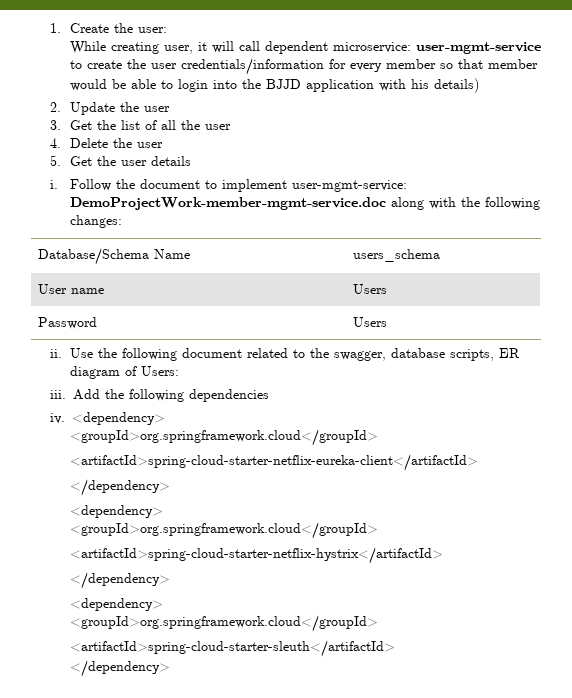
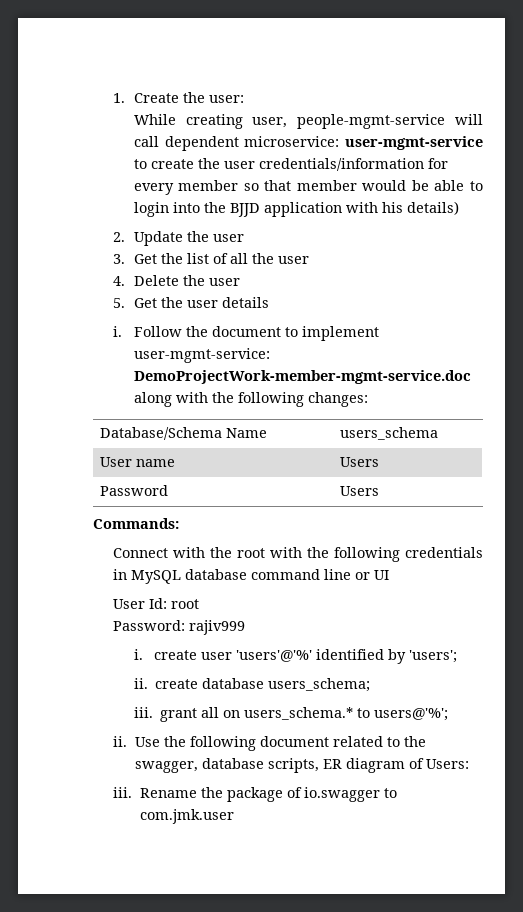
- While creating user, it will call dependent microservice: user-mgmt-service to create the user credentials/information for every member so that member would be able to login into the BJJD application with his details)
+ While creating user, people-mgmt-service will call dependent microservice: user-mgmt-service to create the user credentials/information for every member so that member would be able to login into the BJJD application with his details)
+ Commands:
+ Connect with the root with the following credentials in MySQL database command line or UI
+ User Id: root
+ Password: rajiv999
+ i. create user 'users'@'%' identified by 'users';
+ ii. create database users_schema;
+ iii. grant all on users_schema.* to users@'%';
- Add the following dependencies
- iv. <dependency>
- <groupId>org.springframework.cloud</groupId>
- <artifactId>spring-cloud-starter-netflix-eureka-client</artifactId>
- </dependency>
- <dependency>
- <groupId>org.springframework.cloud</groupId>
- <artifactId>spring-cloud-starter-netflix-hystrix</artifactId>
- </dependency>
- <dependency>
- <groupId>org.springframework.cloud</groupId>
- <artifactId>spring-cloud-starter-sleuth</artifactId>
- </dependency>
+ Rename the package of io.swagger to com.jmk.user

